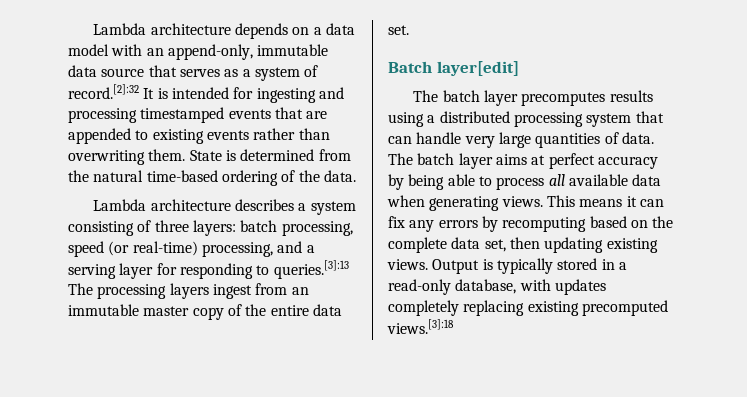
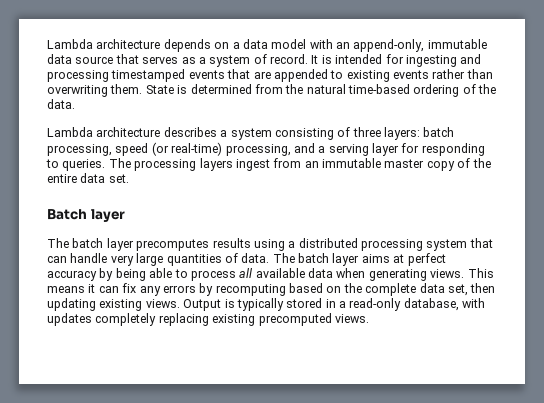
- Lambda architecture depends on a data model with an append-only, immutable data source that serves as a system of record.[2]:32 It is intended for ingesting and processing timestamped events that are appended to existing events rather than overwriting them.
+ Lambda architecture depends on a data model with an append-only, immutable data source that serves as a system of record. It is intended for ingesting and processing timestamped events that are appended to existing events rather than overwriting them.
- Lambda architecture describes a system consisting of three layers: batch processing, speed (or real-time) processing, and a serving layer for responding to queries.[3]:13 The processing layers ingest from an immutable master copy of the entire data set.
+ Lambda architecture describes a system consisting of three layers: batch processing, speed (or real-time) processing, and a serving layer for responding to queries. The processing layers ingest from an immutable master copy of the entire data set.
- Batch layer[edit]
+ Batch layer
- Output is typically stored in a read-only database, with updates completely replacing existing precomputed views.[3]:18
+ Output is typically stored in a read-only database, with updates completely replacing existing precomputed views.

